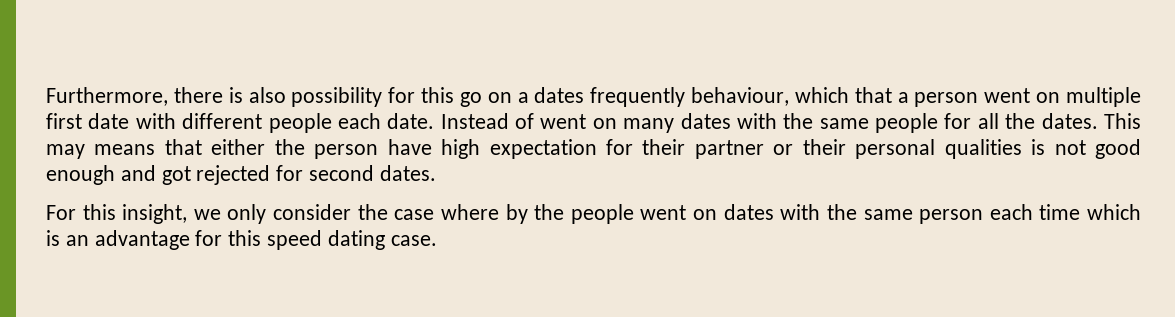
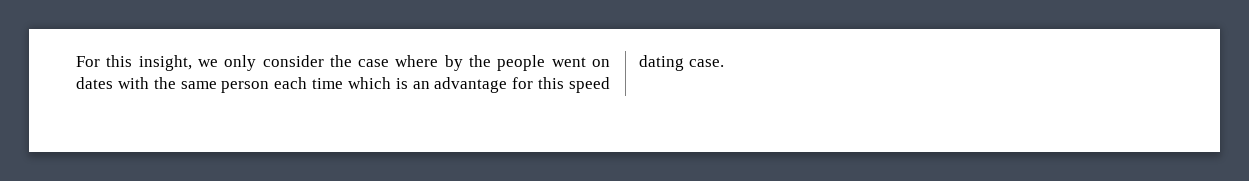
- Furthermore, there is also possibility for this go on a dates frequently behaviour, which that a person went on multiple first date with different people each date. Instead of went on many dates with the same people for all the dates. This may means that either the person have high expectation for their partner or their personal qualities is not good enough and got rejected for second dates.

